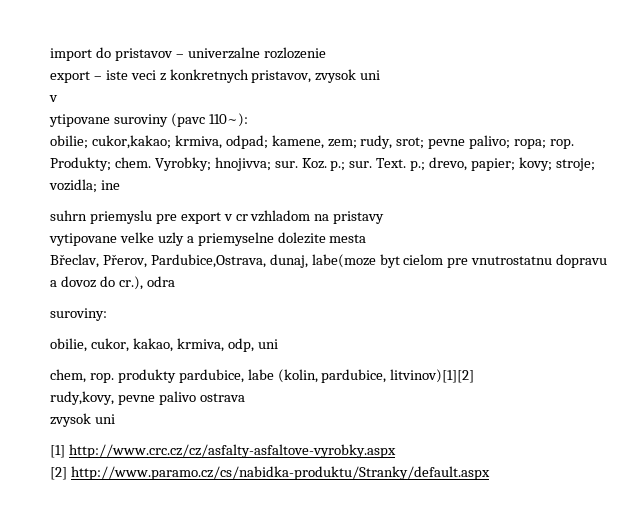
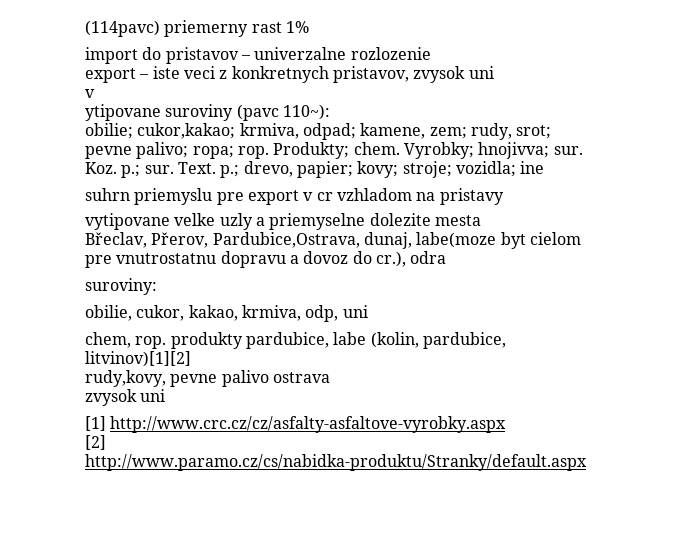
+ (114pavc) priemerny rast 1%

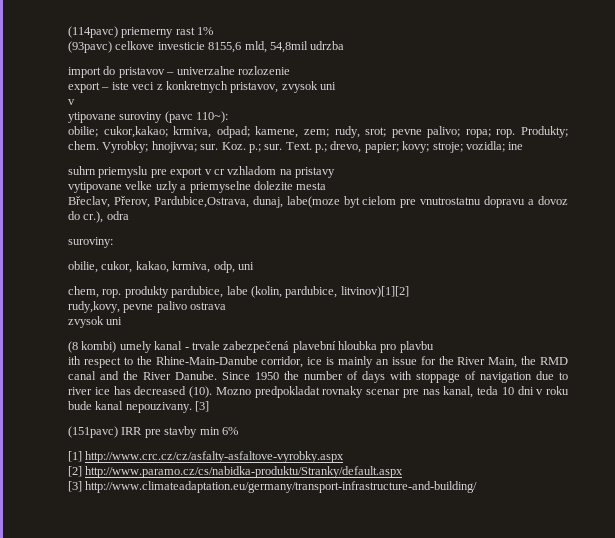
+ (93pavc) celkove investicie 8155,6 mld, 54,8mil udrzba
+ (8 kombi) umely kanal - trvale zabezpečená plavební hloubka pro plavbu
+ ith respect to the Rhine-Main-Danube corridor, ice is mainly an issue for the River Main, the RMD canal and the River Danube. Since 1950 the number of days with stoppage of navigation due to river ice has decreased (10). Mozno predpokladat rovnaky scenar pre nas kanal, teda 10 dni v roku bude kanal nepouzivany. [3]
+ (151pavc) IRR pre stavby min 6%
+ [3] http://www.climateadaptation.eu/germany/transport-infrastructure-and-building/

